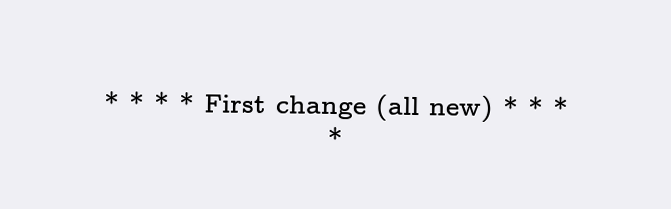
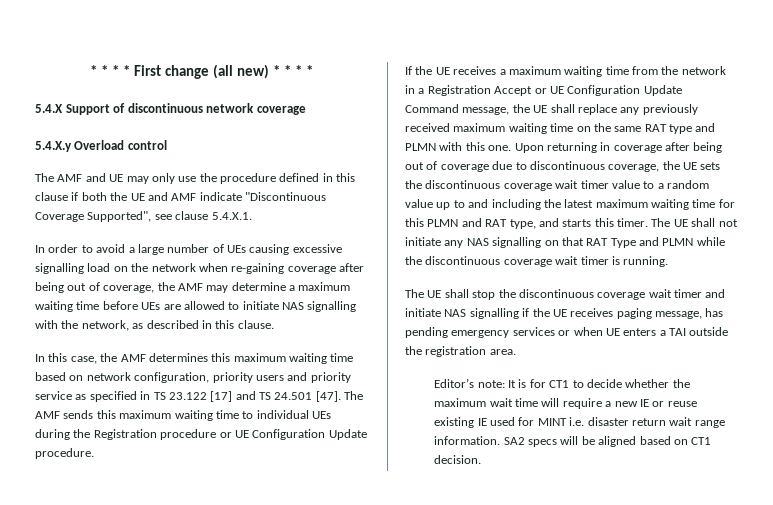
+ 5.4.X Support of discontinuous network coverage
+ 5.4.X.y Overload control
+ The AMF and UE may only use the procedure defined in this clause if both the UE and AMF indicate "Discontinuous Coverage Supported", see clause 5.4.X.1.
+ In order to avoid a large number of UEs causing excessive signalling load on the network when re-gaining coverage after being out of coverage, the AMF may determine a maximum waiting time before UEs are allowed to initiate NAS signalling with the network, as described in this clause.
+ In this case, the AMF determines this maximum waiting time based on network configuration, priority users and priority service as specified in TS 23.122 [17] and TS 24.501 [47]. The AMF sends this maximum waiting time to individual UEs during the Registration procedure or UE Configuration Update procedure.
+ If the UE receives a maximum waiting time from the network in a Registration Accept or UE Configuration Update Command message, the UE shall replace any previously received maximum waiting time on the same RAT type and PLMN with this one. Upon returning in coverage after being out of coverage due to discontinuous coverage, the UE sets the discontinuous coverage wait timer value to a random value up to and including the latest maximum waiting time for this PLMN and RAT type, and starts this timer. The UE shall not initiate any NAS signalling on that RAT Type and PLMN while the discontinuous coverage wait timer is running.
+ The UE shall stop the discontinuous coverage wait timer and initiate NAS signalling if the UE receives paging message, has pending emergency services or when UE enters a TAI outside the registration area.
+ Editor’s note: It is for CT1 to decide whether the maximum wait time will require a new IE or reuse existing IE used for MINT i.e. disaster return wait range information. SA2 specs will be aligned based on CT1 decision.

